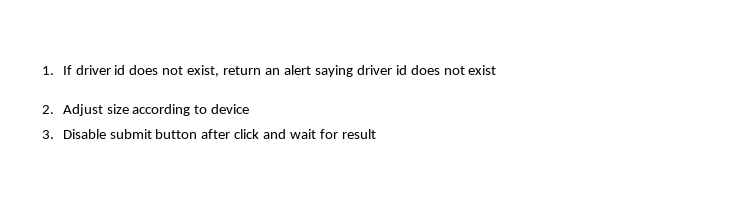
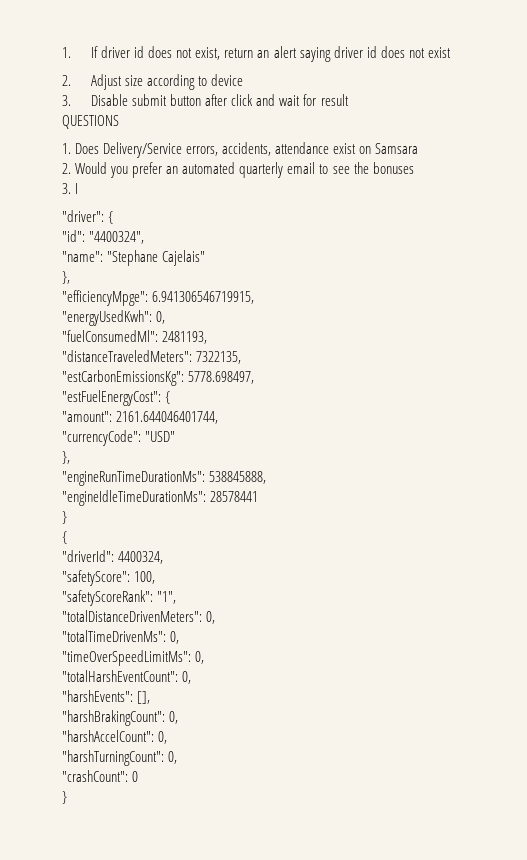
+ QUESTIONS
+ 1. Does Delivery/Service errors, accidents, attendance exist on Samsara
+ 2. Would you prefer an automated quarterly email to see the bonuses
+ 3. I
+ "driver": {
+ "id": "4400324",
+ "name": "Stephane Cajelais"
+ },
+ "efficiencyMpge": 6.941306546719915,
+ "energyUsedKwh": 0,
+ "fuelConsumedMl": 2481193,
+ "distanceTraveledMeters": 7322135,
+ "estCarbonEmissionsKg": 5778.698497,
+ "estFuelEnergyCost": {
+ "amount": 2161.644046401744,
+ "currencyCode": "USD"
+ },
+ "engineRunTimeDurationMs": 538845888,
+ "engineIdleTimeDurationMs": 28578441
+ }
+ {
+ "driverId": 4400324,
+ "safetyScore": 100,
+ "safetyScoreRank": "1",
+ "totalDistanceDrivenMeters": 0,
+ "totalTimeDrivenMs": 0,
+ "timeOverSpeedLimitMs": 0,
+ "totalHarshEventCount": 0,
+ "harshEvents": [],
+ "harshBrakingCount": 0,
+ "harshAccelCount": 0,
+ "harshTurningCount": 0,
+ "crashCount": 0
+ }

